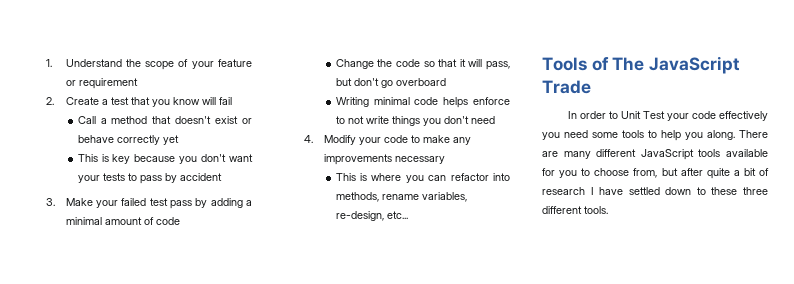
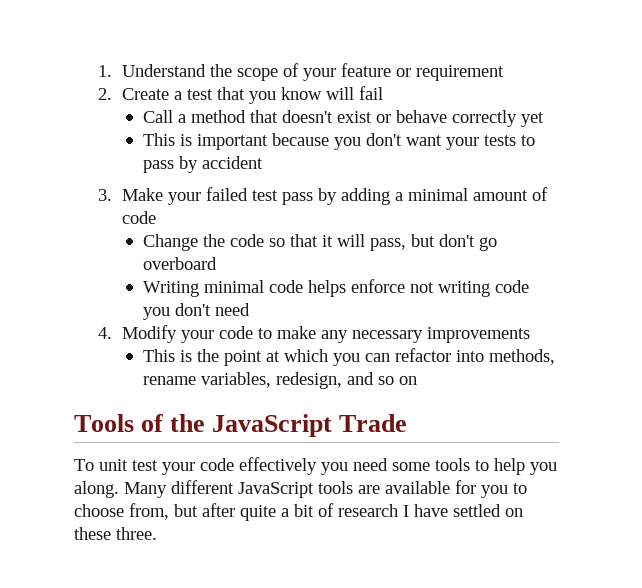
- This is key because you don't want your tests to pass by accident
+ This is important because you don't want your tests to pass by accident
- Writing minimal code helps enforce to not write things you don't need
+ Writing minimal code helps enforce not writing code you don't need
- 4. Modify your code to make any improvements necessary
- This is where you can refactor into methods, rename variables, re-design, etc...
+ 4. Modify your code to make any necessary improvements
+ This is the point at which you can refactor into methods, rename variables, redesign, and so on
- Tools of The JavaScript Trade
+ Tools of the JavaScript Trade
- In order to Unit Test your code effectively you need some tools to help you along.
+ To unit test your code effectively you need some tools to help you along.
- There are many different JavaScript tools available for you to choose from, but after quite a bit of research I have settled down to these three different tools.
+ Many different JavaScript tools are available for you to choose from, but after quite a bit of research I have settled on these three.

